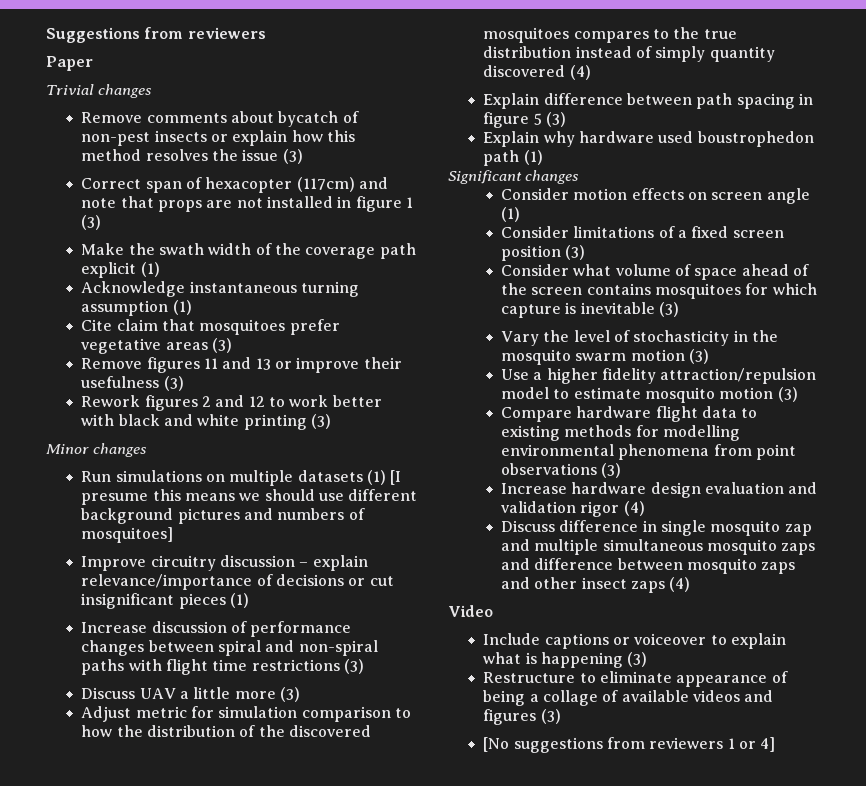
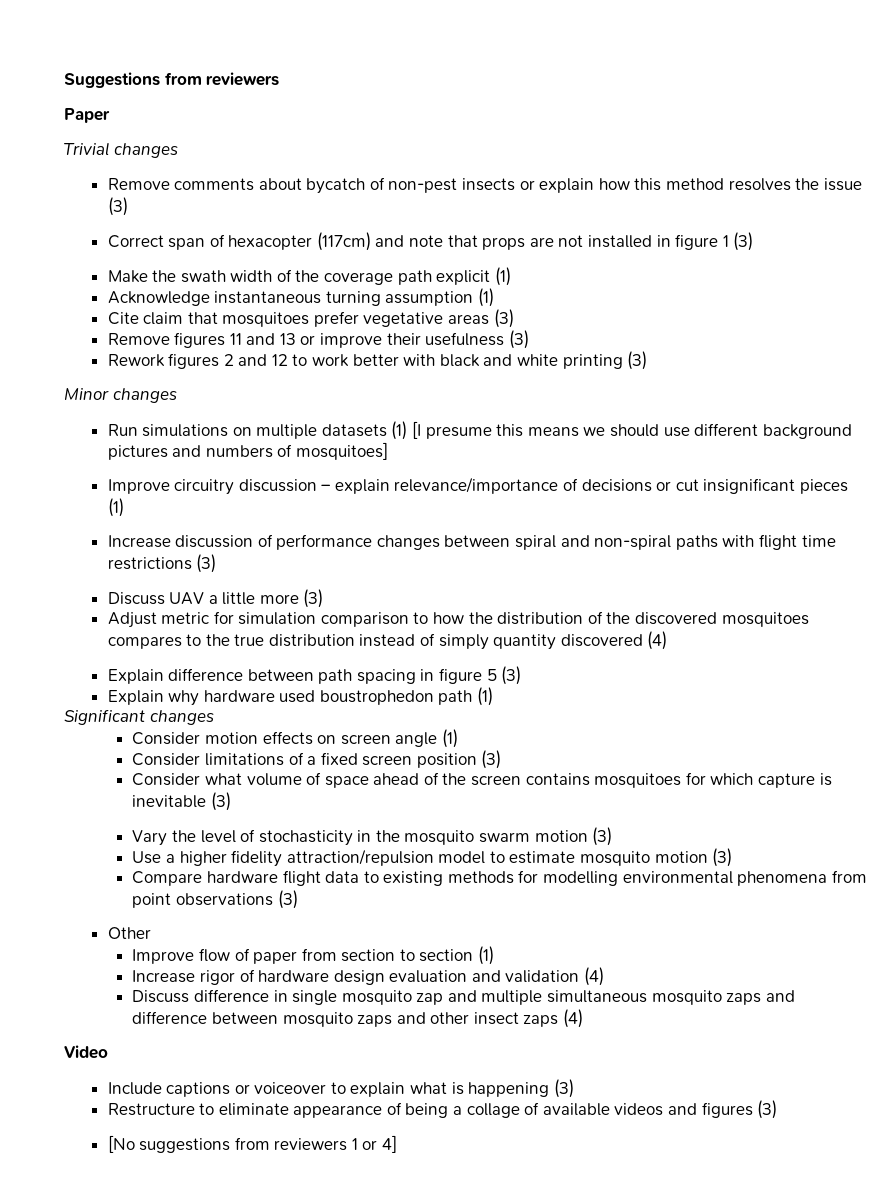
- Increase hardware design evaluation and validation rigor (4)
+ Other
+ Improve flow of paper from section to section (1)
+ Increase rigor of hardware design evaluation and validation (4)

